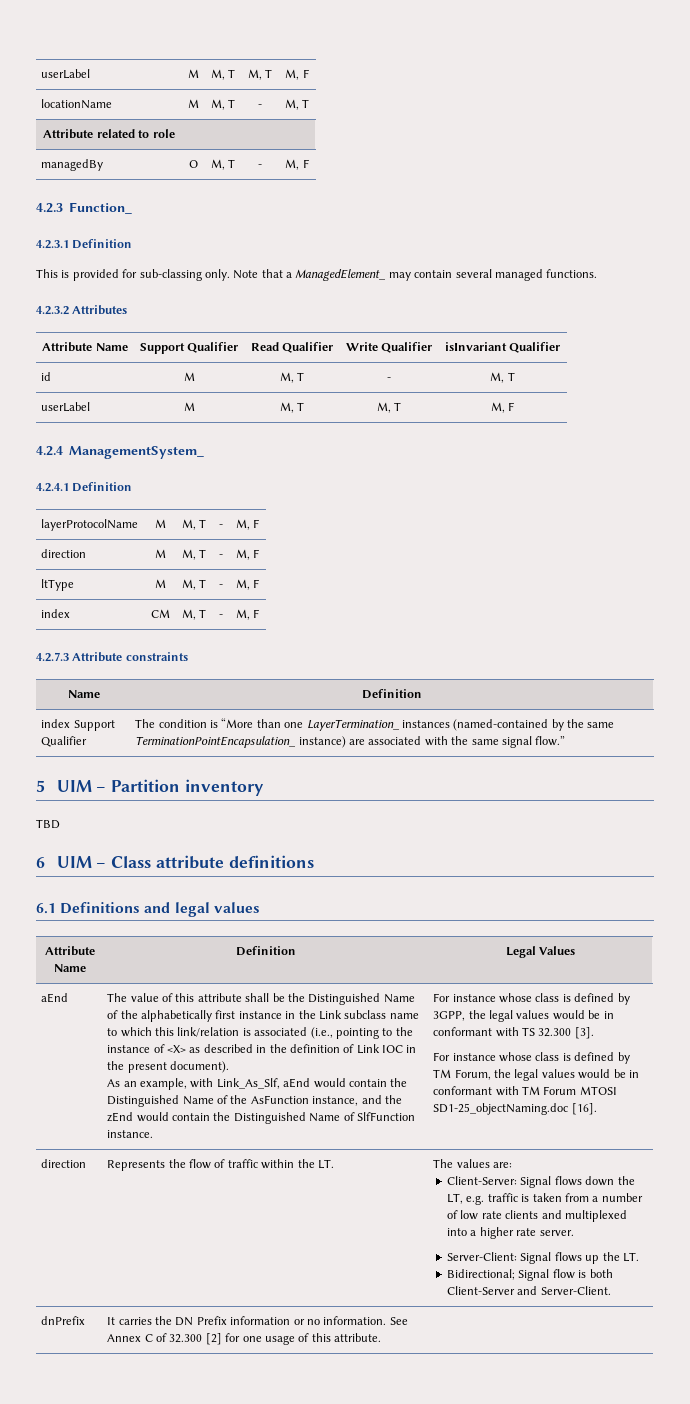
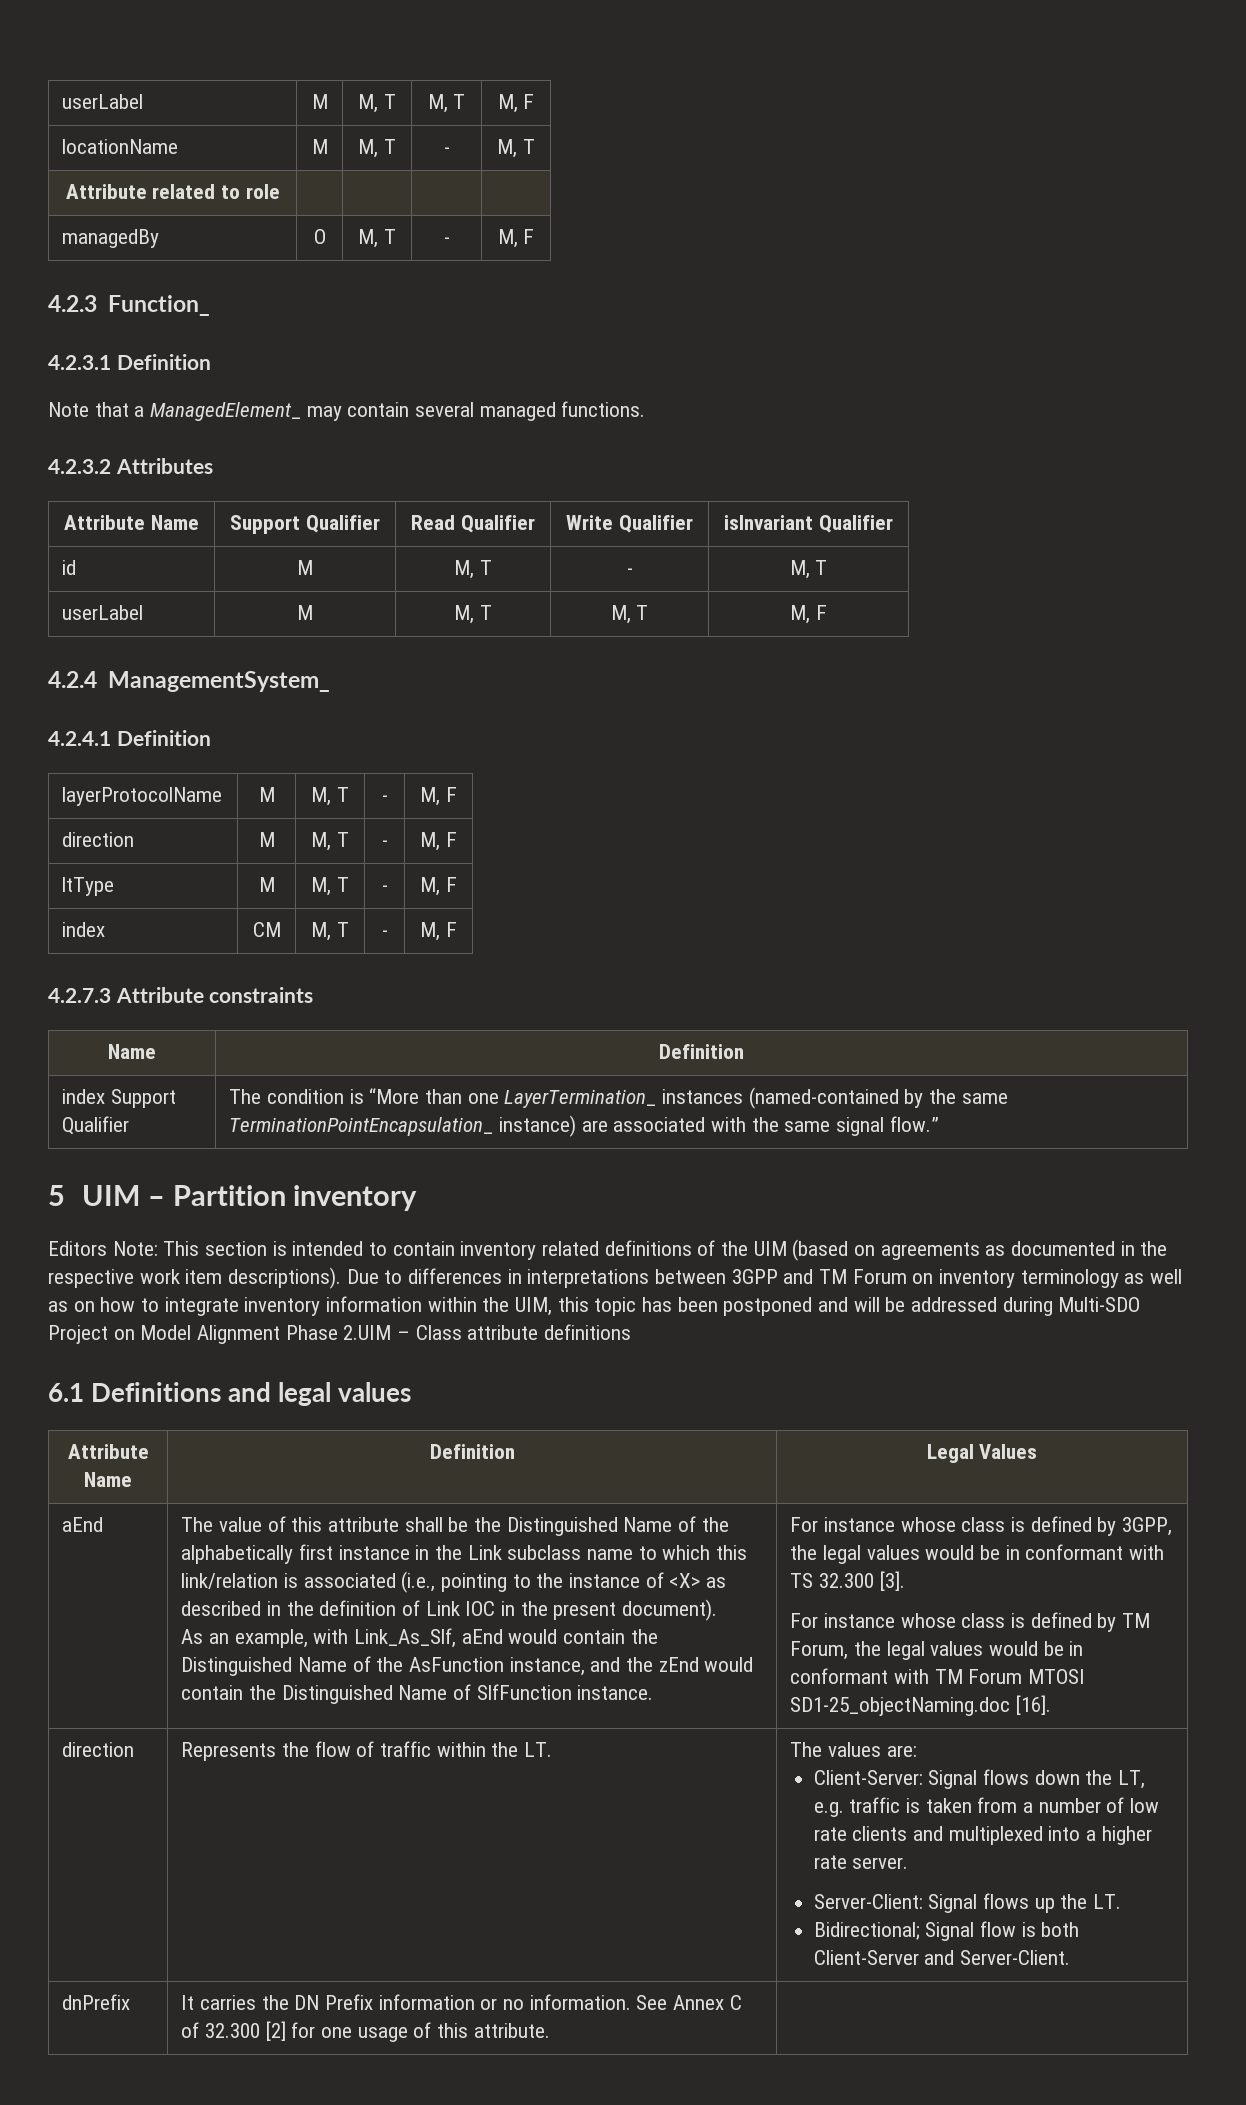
- This is provided for sub-classing only.
- TBD
- 6 UIM – Class attribute definitions
+ Editors Note: This section is intended to contain inventory related definitions of the UIM (based on agreements as documented in the respective work item descriptions). Due to differences in interpretations between 3GPP and TM Forum on inventory terminology as well as on how to integrate inventory information within the UIM, this topic has been postponed and will be addressed during Multi-SDO Project on Model Alignment Phase 2.UIM – Class attribute definitions

